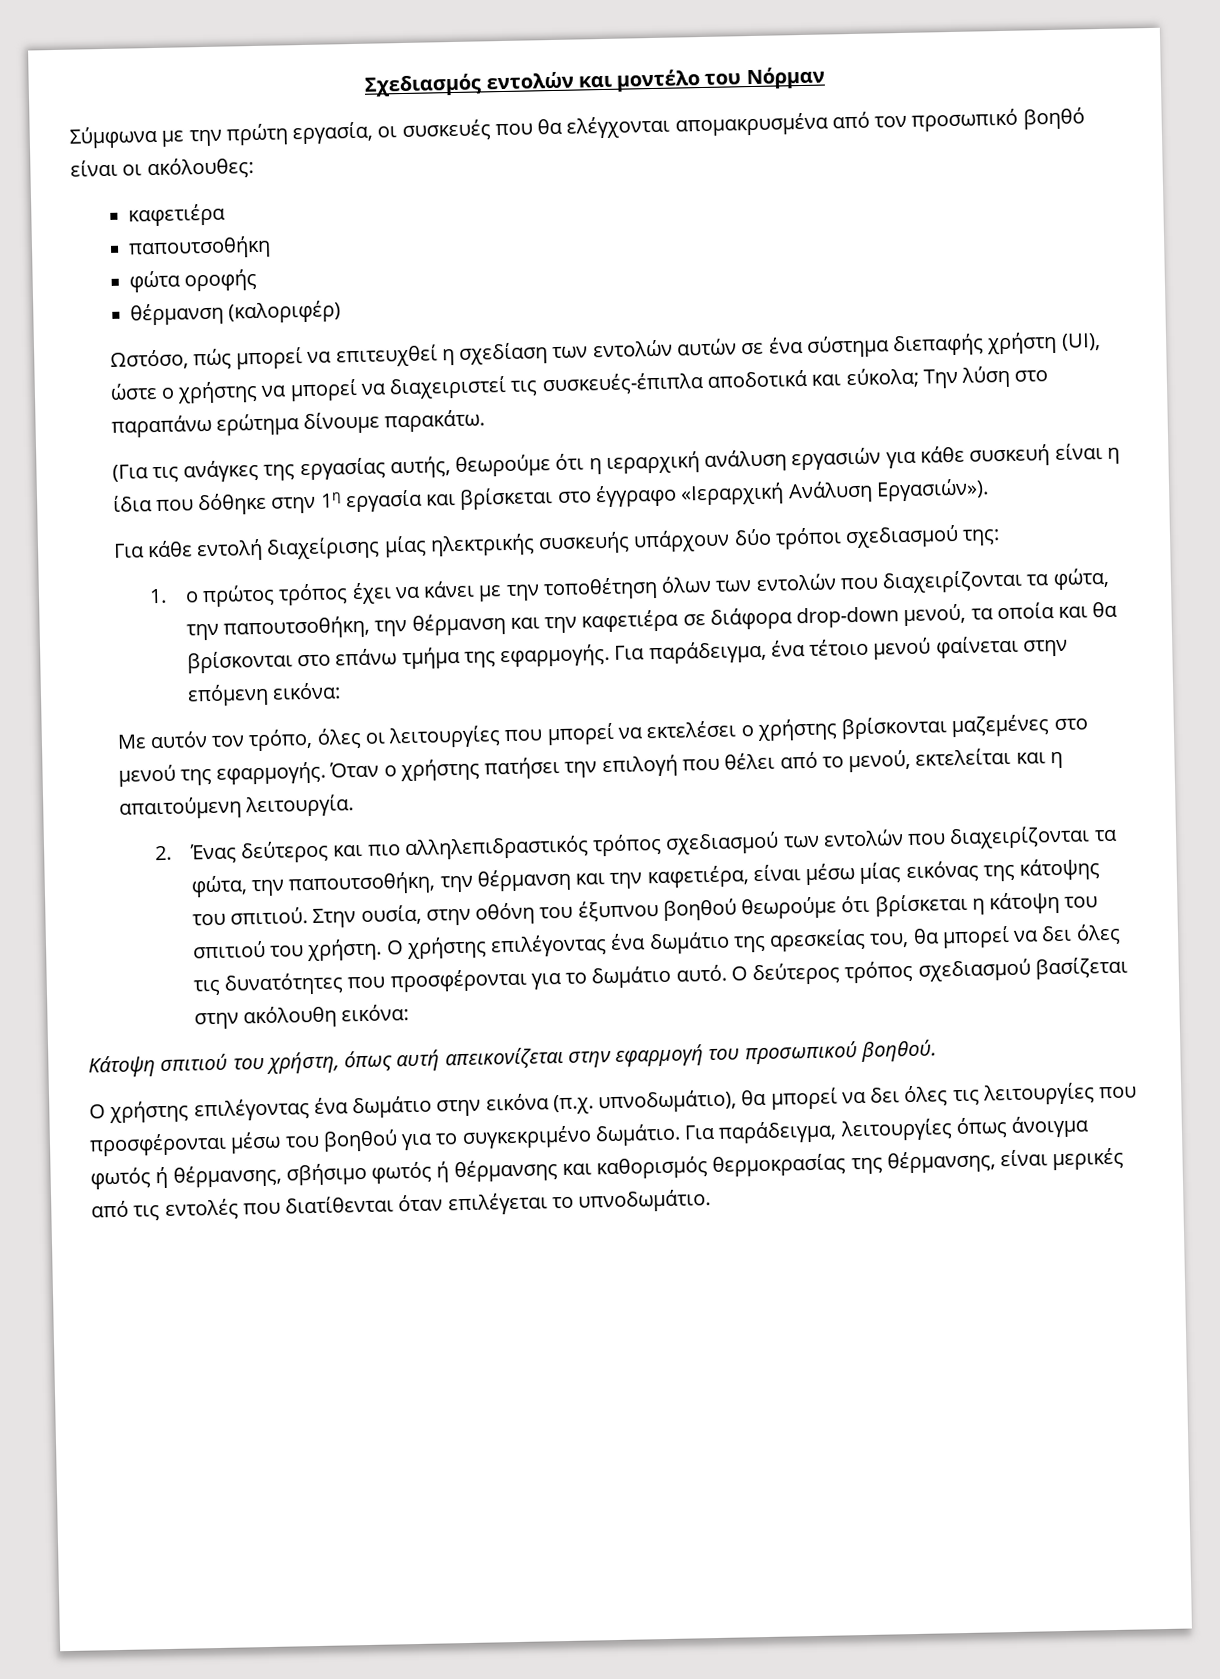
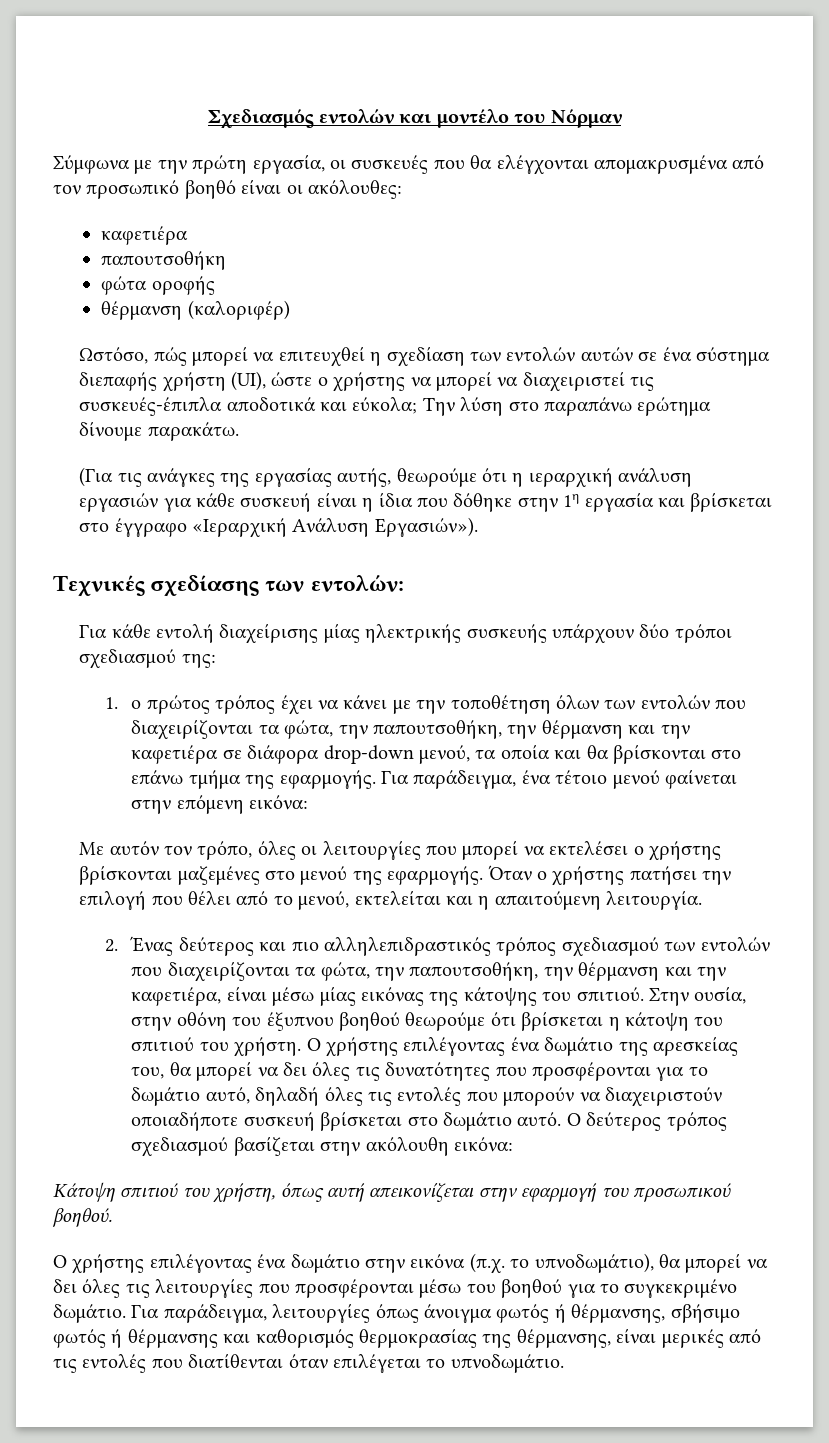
+ Τεχνικές σχεδίασης των εντολών:
- Ο χρήστης επιλέγοντας ένα δωμάτιο της αρεσκείας του, θα μπορεί να δει όλες τις δυνατότητες που προσφέρονται για το δωμάτιο αυτό.
+ Ο χρήστης επιλέγοντας ένα δωμάτιο της αρεσκείας του, θα μπορεί να δει όλες τις δυνατότητες που προσφέρονται για το δωμάτιο αυτό, δηλαδή όλες τις εντολές που μπορούν να διαχειριστούν οποιαδήποτε συσκευή βρίσκεται στο δωμάτιο αυτό.
- Ο χρήστης επιλέγοντας ένα δωμάτιο στην εικόνα (π.χ. υπνοδωμάτιο), θα μπορεί να δει όλες τις λειτουργίες που προσφέρονται μέσω του βοηθού για το συγκεκριμένο δωμάτιο.
+ Ο χρήστης επιλέγοντας ένα δωμάτιο στην εικόνα (π.χ. το υπνοδωμάτιο), θα μπορεί να δει όλες τις λειτουργίες που προσφέρονται μέσω του βοηθού για το συγκεκριμένο δωμάτιο.

